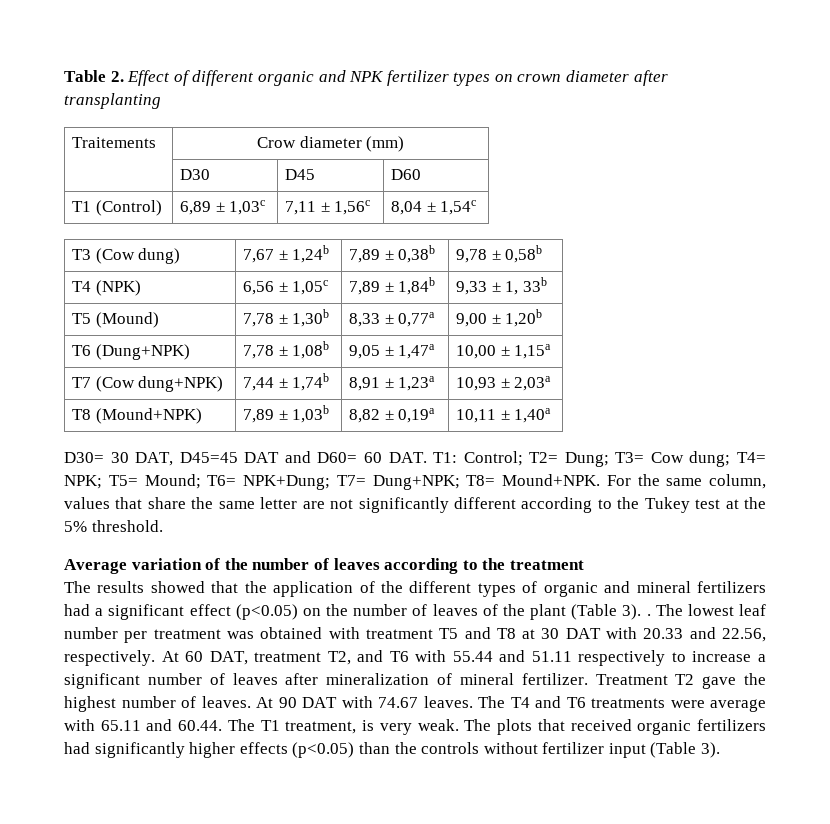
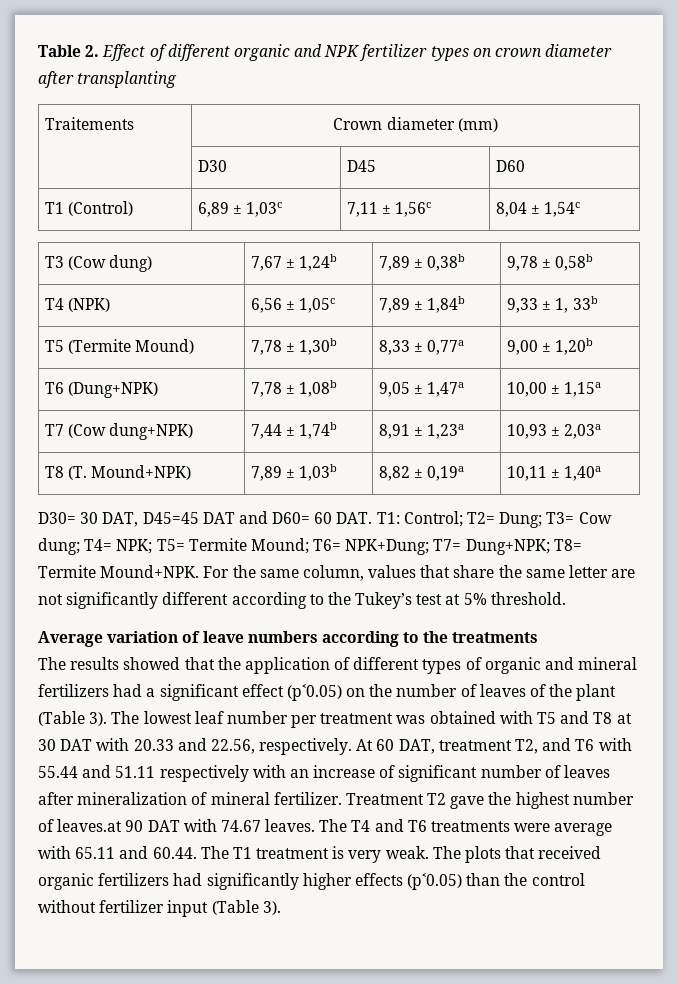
- Traitements | Crow diameter (mm)
+ Traitements | Crown diameter (mm)
- T5 (Mound) | 7,78 ± 1,30b | 8,33 ± 0,77a | 9,00 ± 1,20b
+ T5 (Termite Mound) | 7,78 ± 1,30b | 8,33 ± 0,77a | 9,00 ± 1,20b
- T8 (Mound+NPK) | 7,89 ± 1,03b | 8,82 ± 0,19a | 10,11 ± 1,40a
+ T8 (T. Mound+NPK) | 7,89 ± 1,03b | 8,82 ± 0,19a | 10,11 ± 1,40a
- D30= 30 DAT, D45=45 DAT and D60= 60 DAT. T1: Control; T2= Dung; T3= Cow dung; T4= NPK; T5= Mound; T6= NPK+Dung; T7= Dung+NPK; T8= Mound+NPK.
+ D30= 30 DAT, D45=45 DAT and D60= 60 DAT. T1: Control; T2= Dung; T3= Cow dung; T4= NPK; T5= Termite Mound; T6= NPK+Dung; T7= Dung+NPK; T8= Termite Mound+NPK.
- For the same column, values that share the same letter are not significantly different according to the Tukey test at the 5% threshold.
+ For the same column, values that share the same letter are not significantly different according to the Tukey’s test at 5% threshold.
- Average variation of the number of leaves according to the treatment
+ Average variation of leave numbers according to the treatments
- The results showed that the application of the different types of organic and mineral fertilizers had a significant effect (p˂0.05) on the number of leaves of the plant (Table 3). .
+ The results showed that the application of different types of organic and mineral fertilizers had a significant effect (p˂0.05) on the number of leaves of the plant (Table 3).
- The lowest leaf number per treatment was obtained with treatment T5 and T8 at 30 DAT with 20.33 and 22.56, respectively.
+ The lowest leaf number per treatment was obtained with T5 and T8 at 30 DAT with 20.33 and 22.56, respectively.
- At 60 DAT, treatment T2, and T6 with 55.44 and 51.11 respectively to increase a significant number of leaves after mineralization of mineral fertilizer.
+ At 60 DAT, treatment T2, and T6 with 55.44 and 51.11 respectively with an increase of significant number of leaves after mineralization of mineral fertilizer.
- Treatment T2 gave the highest number of leaves. At 90 DAT with 74.67 leaves.
+ Treatment T2 gave the highest number of leaves.at 90 DAT with 74.67 leaves.
- The T4 and T6 treatments were average with 65.11 and 60.44. The T1 treatment, is very weak.
+ The T4 and T6 treatments were average with 65.11 and 60.44. The T1 treatment is very weak.
- The plots that received organic fertilizers had significantly higher effects (p˂0.05) than the controls without fertilizer input (Table 3).
+ The plots that received organic fertilizers had significantly higher effects (p˂0.05) than the control without fertilizer input (Table 3).

